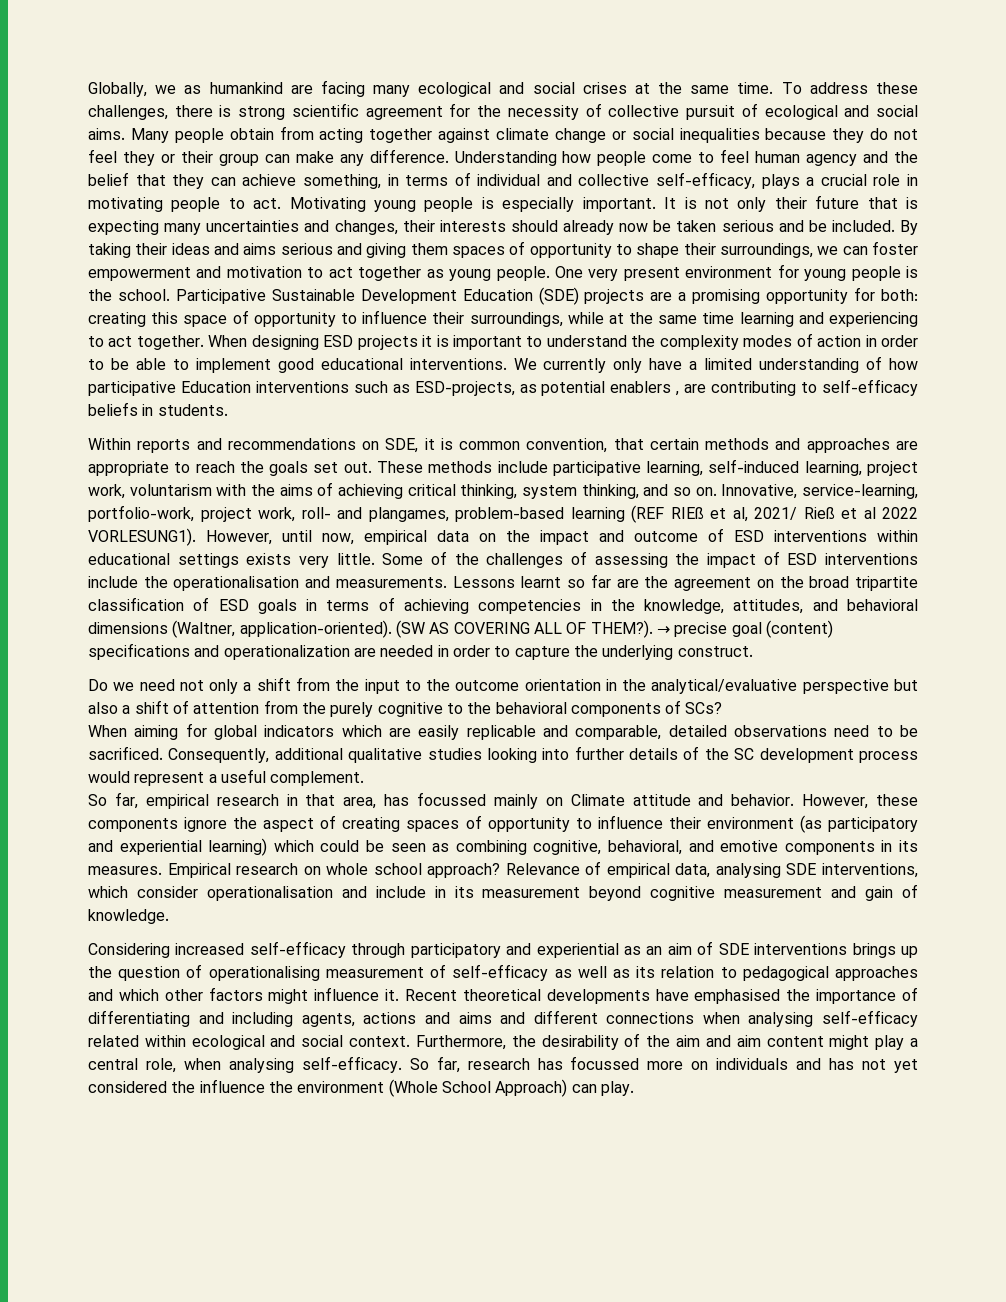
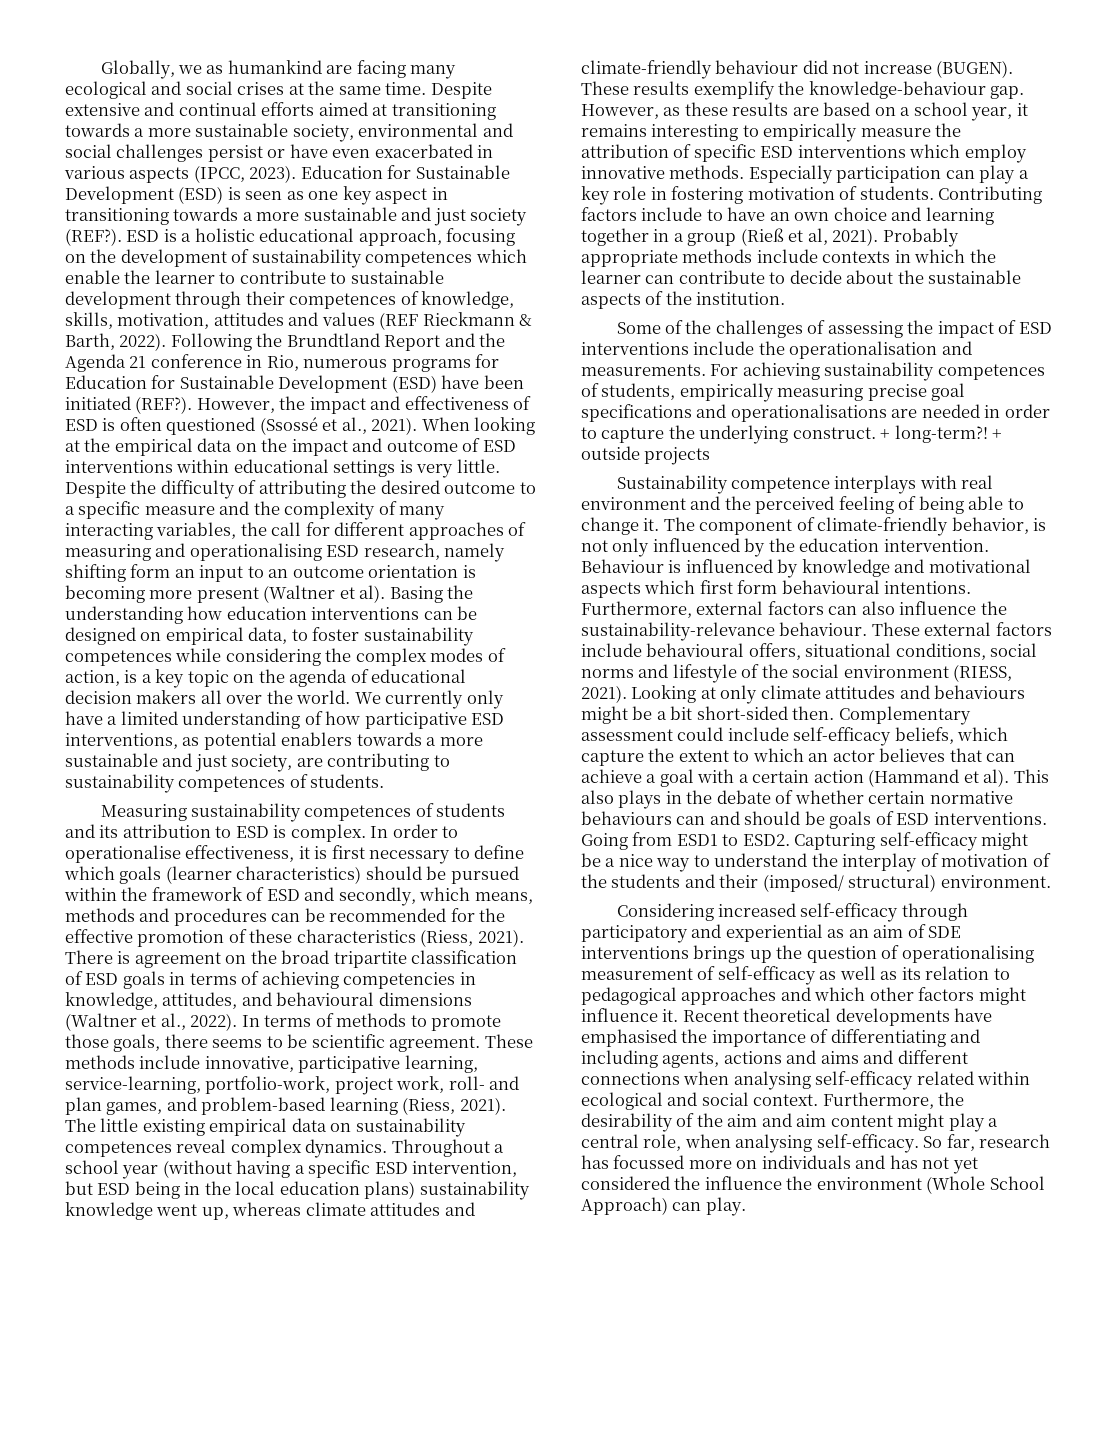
- To address these challenges, there is strong scientific agreement for the necessity of collective pursuit of ecological and social aims. Many people obtain from acting together against climate change or social inequalities because they do not feel they or their group can make any difference. Understanding how people come to feel human agency and the belief that they can achieve something, in terms of individual and collective self-efficacy, plays a crucial role in motivating people to act. Motivating young people is especially important. It is not only their future that is expecting many uncertainties and changes, their interests should already now be taken serious and be included. By taking their ideas and aims serious and giving them spaces of opportunity to shape their surroundings, we can foster empowerment and motivation to act together as young people. One very present environment for young people is the school. Participative Sustainable Development Education (SDE) projects are a promising opportunity for both: creating this space of opportunity to influence their surroundings, while at the same time learning and experiencing to act together. When designing ESD projects it is important to understand the complexity modes of action in order to be able to implement good educational interventions. We currently only have a limited understanding of how participative Education interventions such as ESD-projects, as potential enablers , are contributing to self-efficacy beliefs in students.
- Within reports and recommendations on SDE, it is common convention, that certain methods and approaches are appropriate to reach the goals set out. These methods include participative learning, self-induced learning, project work, voluntarism with the aims of achieving critical thinking, system thinking, and so on. Innovative, service-learning, portfolio-work, project work, roll- and plangames, problem-based learning (REF RIEß et al, 2021/ Rieß et al 2022 VORLESUNG1). However, until now, empirical data on the impact and outcome of ESD interventions within educational settings exists very little. Some of the challenges of assessing the impact of ESD interventions include the operationalisation and measurements.
+ Despite extensive and continual efforts aimed at transitioning towards a more sustainable society, environmental and social challenges persist or have even exacerbated in various aspects (IPCC, 2023). Education for Sustainable Development (ESD) is seen as one key aspect in transitioning towards a more sustainable and just society (REF?). ESD is a holistic educational approach, focusing on the development of sustainability competences which enable the learner to contribute to sustainable development through their competences of knowledge, skills, motivation, attitudes and values (REF Rieckmann & Barth, 2022). Following the Brundtland Report and the Agenda 21 conference in Rio, numerous programs for Education for Sustainable Development (ESD) have been initiated (REF?). However, the impact and effectiveness of ESD is often questioned (Ssossé et al., 2021). When looking at the empirical data on the impact and outcome of ESD interventions within educational settings is very little. Despite the difficulty of attributing the desired outcome to a specific measure and the complexity of many interacting variables, the call for different approaches of measuring and operationalising ESD research, namely shifting form an input to an outcome orientation is becoming more present (Waltner et al). Basing the understanding how education interventions can be designed on empirical data, to foster sustainability competences while considering the complex modes of action, is a key topic on the agenda of educational decision makers all over the world. We currently only have a limited understanding of how participative ESD interventions, as potential enablers towards a more sustainable and just society, are contributing to sustainability competences of students.
+ Measuring sustainability competences of students and its attribution to ESD is complex. In order to operationalise effectiveness, it is first necessary to define which goals (learner characteristics) should be pursued within the framework of ESD and secondly, which means, methods and procedures can be recommended for the effective promotion of these characteristics (Riess, 2021). There is agreement on the broad tripartite classification of ESD goals in terms of achieving competencies in knowledge, attitudes, and behavioural dimensions (Waltner et al., 2022). In terms of methods to promote those goals, there seems to be scientific agreement. These methods include innovative, participative learning, service-learning, portfolio-work, project work, roll- and plan games, and problem-based learning (Riess, 2021). The little existing empirical data on sustainability competences reveal complex dynamics. Throughout a school year (without having a specific ESD intervention, but ESD being in the local education plans) sustainability knowledge went up, whereas climate attitudes and climate-friendly behaviour did not increase (BUGEN). These results exemplify the knowledge-behaviour gap. However, as these results are based on a school year, it remains interesting to empirically measure the attribution of specific ESD interventions which employ innovative methods. Especially participation can play a key role in fostering motivation of students. Contributing factors include to have an own choice and learning together in a group (Rieß et al, 2021). Probably appropriate methods include contexts in which the learner can contribute to decide about the sustainable aspects of the institution.
+ Some of the challenges of assessing the impact of ESD interventions include the operationalisation and measurements.
- Lessons learnt so far are the agreement on the broad tripartite classification of ESD goals in terms of achieving competencies in the knowledge, attitudes, and behavioral dimensions (Waltner, application-oriented). (SW AS COVERING ALL OF THEM?). → precise goal (content) specifications and operationalization are needed in order to capture the underlying construct.
- Do we need not only a shift from the input to the outcome orientation in the analytical/evaluative perspective but also a shift of attention from the purely cognitive to the behavioral components of SCs?
- When aiming for global indicators which are easily replicable and comparable, detailed observations need to be sacrificed. Consequently, additional qualitative studies looking into further details of the SC development process would represent a useful complement.
- So far, empirical research in that area, has focussed mainly on Climate attitude and behavior. However, these components ignore the aspect of creating spaces of opportunity to influence their environment (as participatory and experiential learning) which could be seen as combining cognitive, behavioral, and emotive components in its measures. Empirical research on whole school approach? Relevance of empirical data, analysing SDE interventions, which consider operationalisation and include in its measurement beyond cognitive measurement and gain of knowledge.
+ For achieving sustainability competences of students, empirically measuring precise goal specifications and operationalisations are needed in order to capture the underlying construct. + long-term?! + outside projects
+ Sustainability competence interplays with real environment and the perceived feeling of being able to change it. The component of climate-friendly behavior, is not only influenced by the education intervention. Behaviour is influenced by knowledge and motivational aspects which first form behavioural intentions. Furthermore, external factors can also influence the sustainability-relevance behaviour. These external factors include behavioural offers, situational conditions, social norms and lifestyle of the social environment (RIESS, 2021). Looking at only climate attitudes and behaviours might be a bit short-sided then. Complementary assessment could include self-efficacy beliefs, which capture the extent to which an actor believes that can achieve a goal with a certain action (Hammand et al). This also plays in the debate of whether certain normative behaviours can and should be goals of ESD interventions. Going from ESD1 to ESD2. Capturing self-efficacy might be a nice way to understand the interplay of motivation of the students and their (imposed/ structural) environment.

